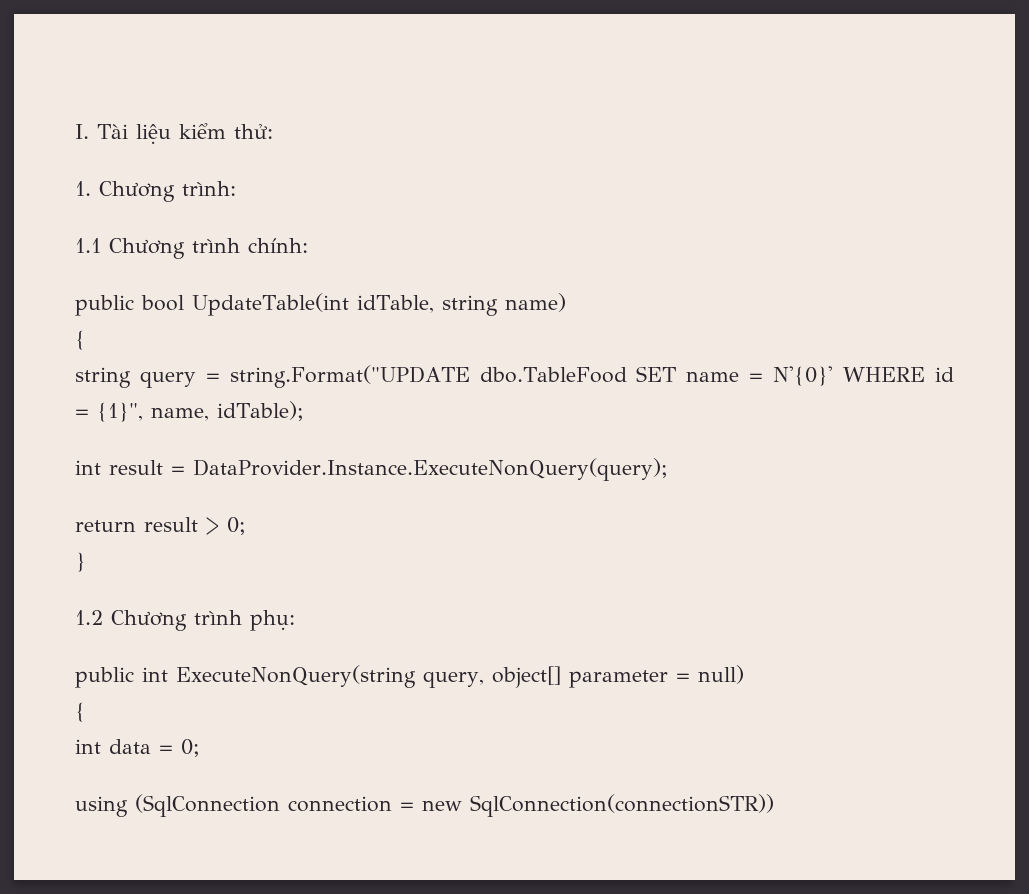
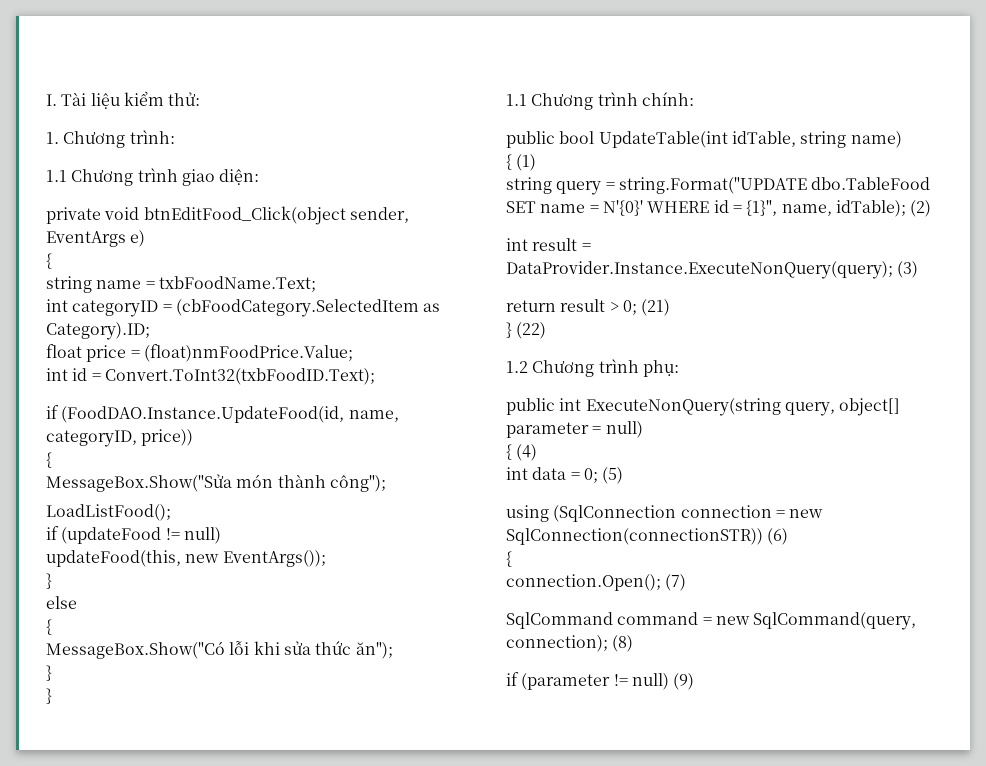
+ 1.1 Chương trình giao diện:
+ private void btnEditFood_Click(object sender, EventArgs e)
+ {
+ string name = txbFoodName.Text;
+ int categoryID = (cbFoodCategory.SelectedItem as Category).ID;
+ float price = (float)nmFoodPrice.Value;
+ int id = Convert.ToInt32(txbFoodID.Text);
+ if (FoodDAO.Instance.UpdateFood(id, name, categoryID, price))
+ {
+ MessageBox.Show("Sửa món thành công");
+ LoadListFood();
+ if (updateFood != null)
+ updateFood(this, new EventArgs());
+ }
+ else
+ {
+ MessageBox.Show("Có lỗi khi sửa thức ăn");
+ }
+ }
  public bool UpdateTable(int idTable, string name)
- {
+ { (1)
- string query = string.Format("UPDATE dbo.TableFood SET name = N'{0}' WHERE id = {1}", name, idTable);
+ string query = string.Format("UPDATE dbo.TableFood SET name = N'{0}' WHERE id = {1}", name, idTable); (2)
- int result = DataProvider.Instance.ExecuteNonQuery(query);
+ int result = DataProvider.Instance.ExecuteNonQuery(query); (3)
- return result > 0;
- }
+ return result > 0; (21)
+ } (22)
  public int ExecuteNonQuery(string query, object[] parameter = null)
- {
+ { (4)
- int data = 0;
+ int data = 0; (5)
- using (SqlConnection connection = new SqlConnection(connectionSTR))
+ using (SqlConnection connection = new SqlConnection(connectionSTR)) (6)
+ {
+ connection.Open(); (7)
+ SqlCommand command = new SqlCommand(query, connection); (8)
+ if (parameter != null) (9)

